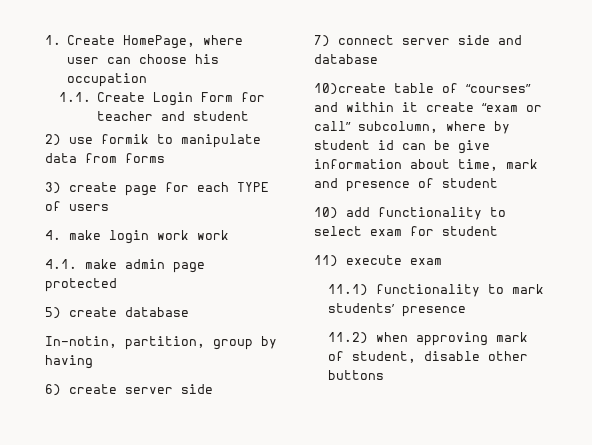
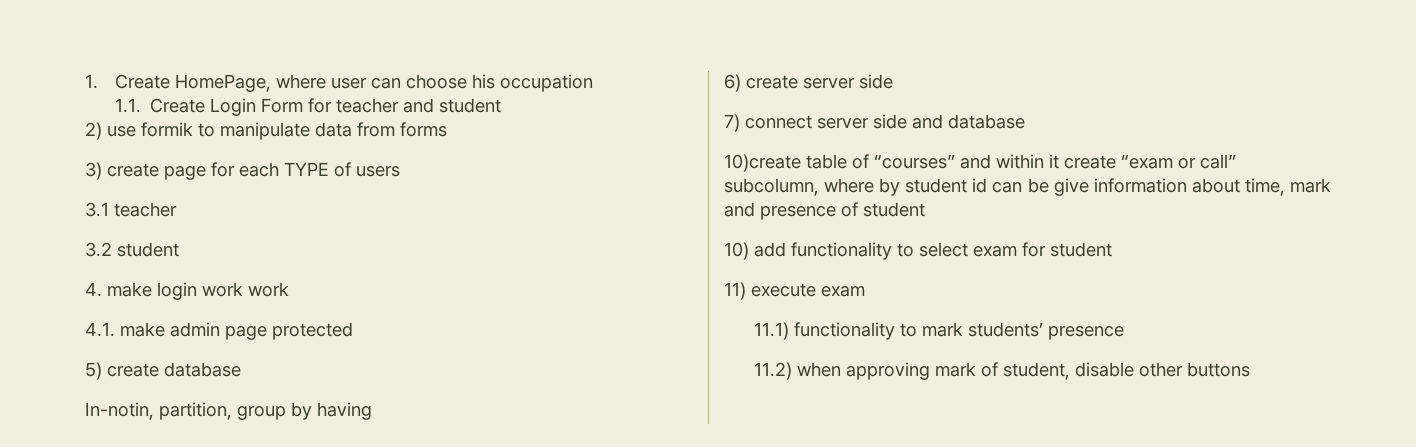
+ 3.1 teacher
+ 3.2 student

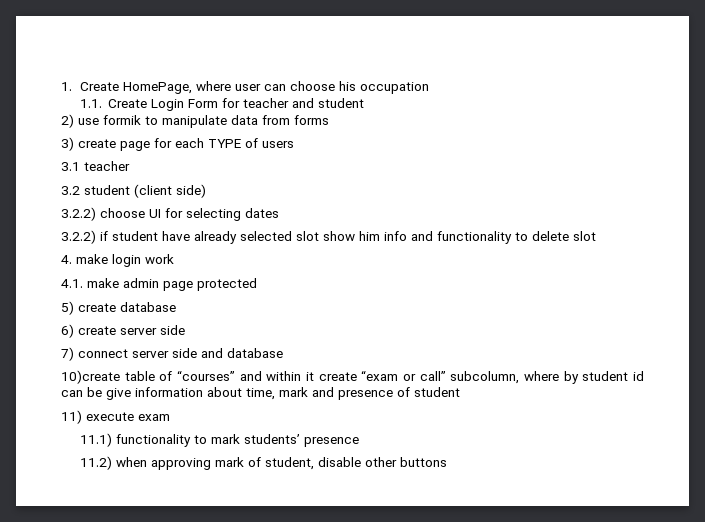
- 3.2 student
+ 3.2 student (client side)
+ 3.2.2) choose UI for selecting dates
+ 3.2.2) if student have already selected slot show him info and functionality to delete slot
- 4. make login work work
+ 4. make login work
- In-notin, partition, group by having
- 10) add functionality to select exam for student

